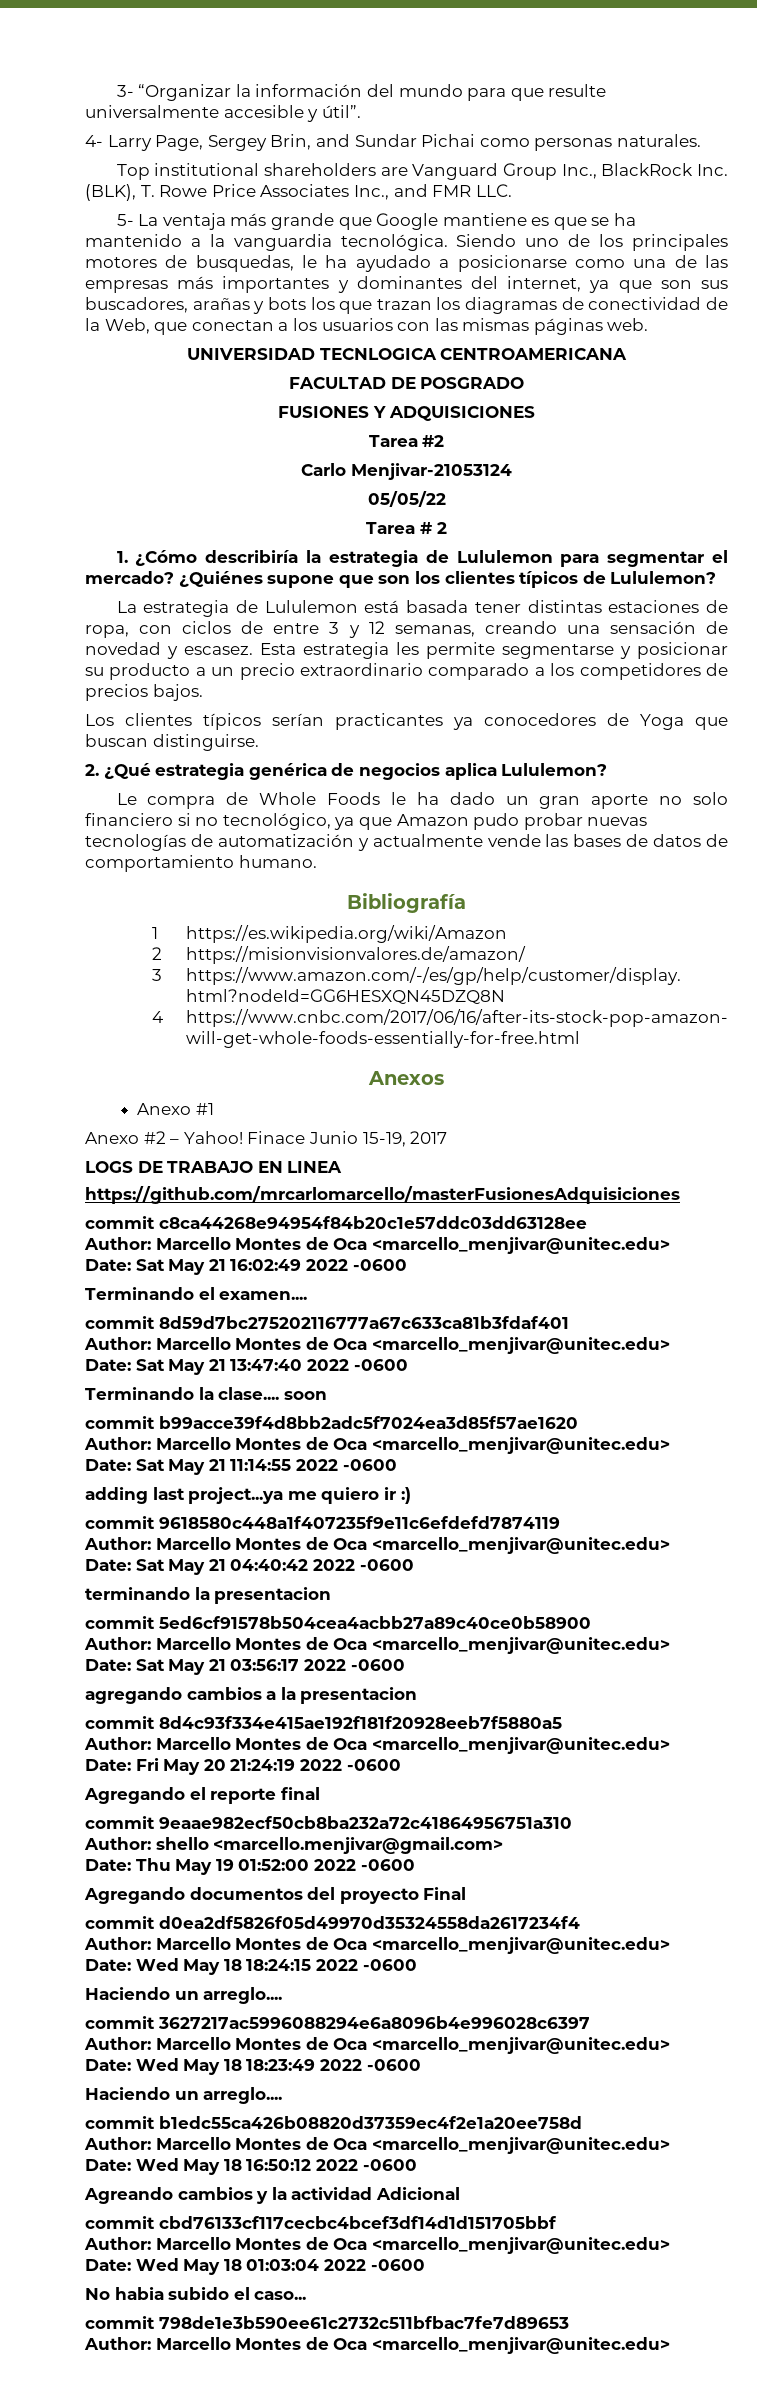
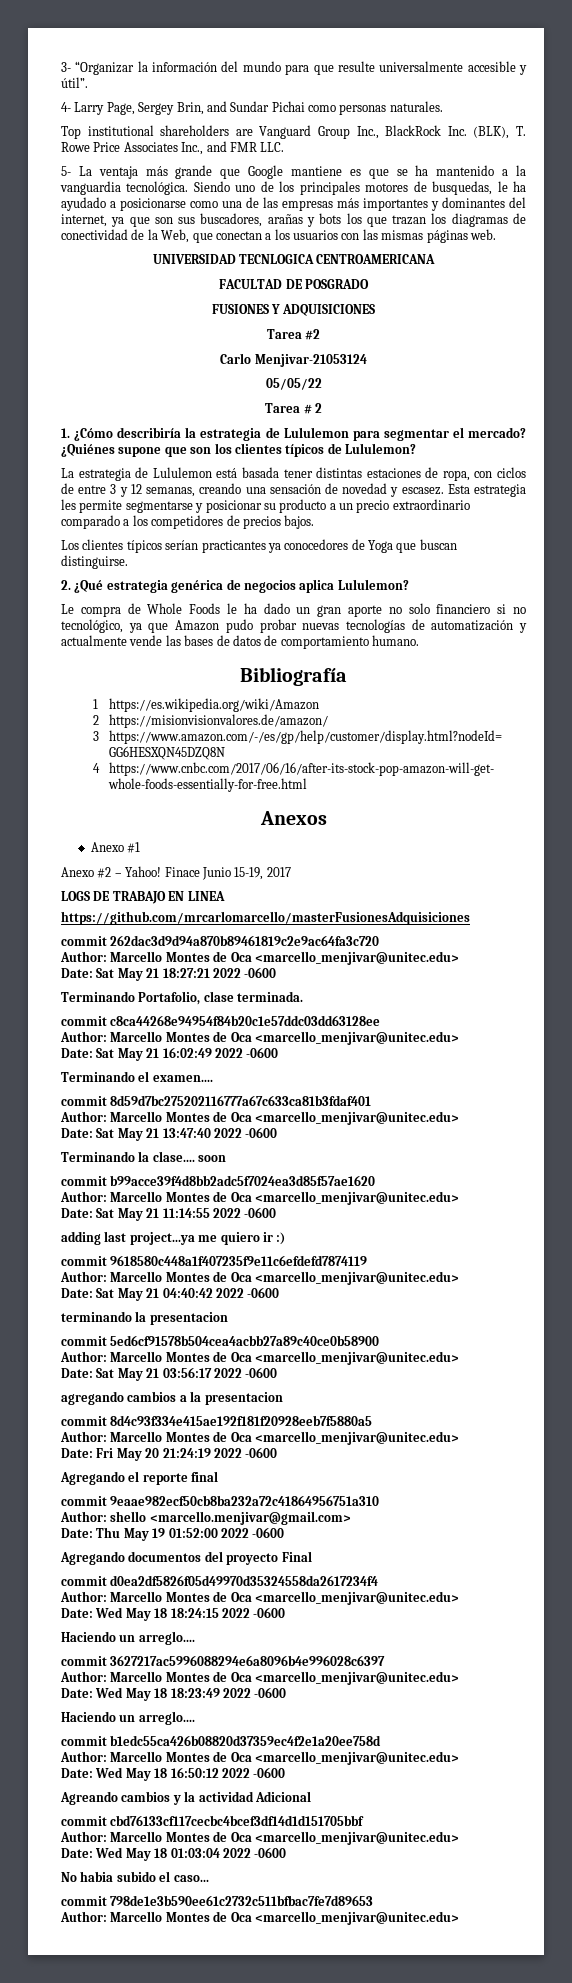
+ commit 262dac3d9d94a870b89461819c2e9ac64fa3c720
+ Author: Marcello Montes de Oca <marcello_menjivar@unitec.edu>
+ Date: Sat May 21 18:27:21 2022 -0600
+ Terminando Portafolio, clase terminada.

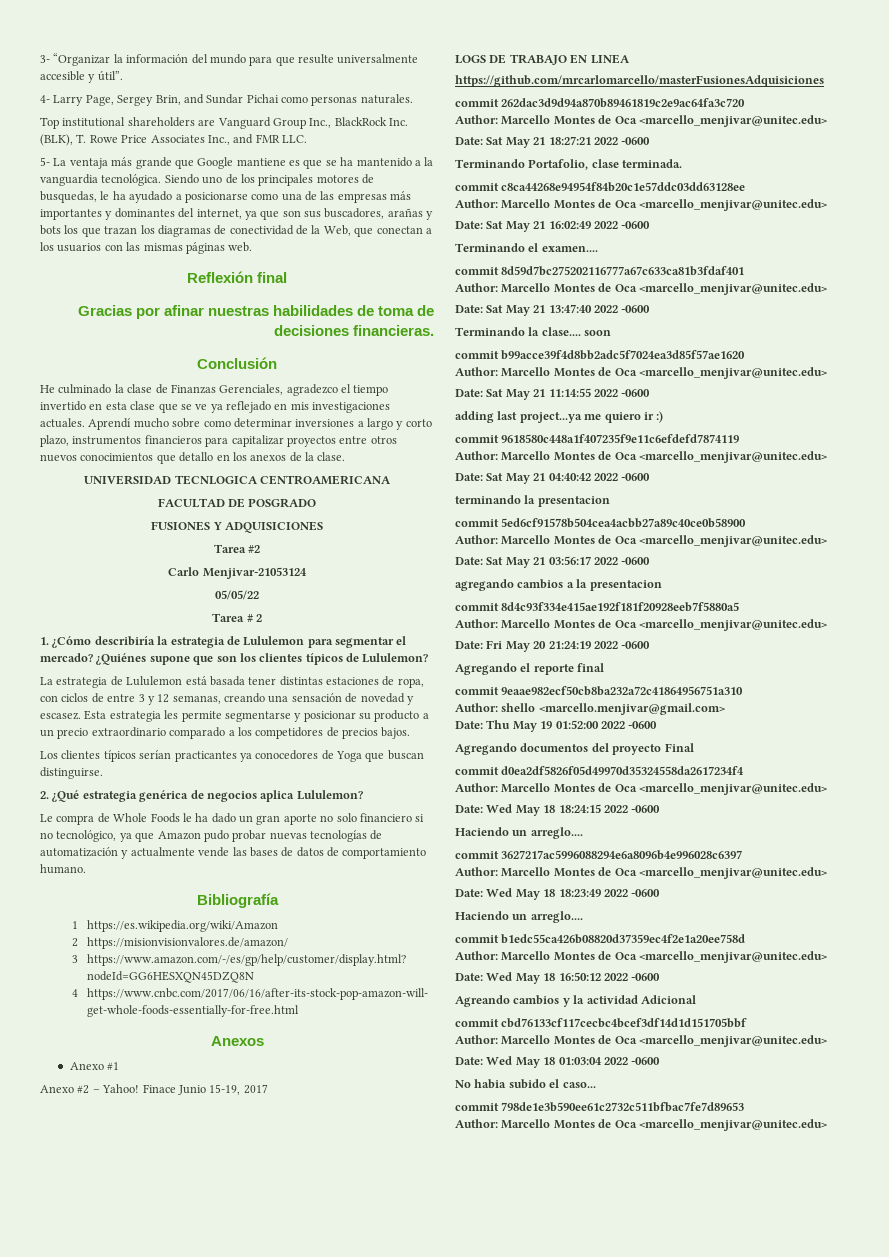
+ Reflexión final
+ Gracias por afinar nuestras habilidades de toma de decisiones financieras.
+ Conclusión
+ He culminado la clase de Finanzas Gerenciales, agradezco el tiempo invertido en esta clase que se ve ya reflejado en mis investigaciones actuales. Aprendí mucho sobre como determinar inversiones a largo y corto plazo, instrumentos financieros para capitalizar proyectos entre otros nuevos conocimientos que detallo en los anexos de la clase.

